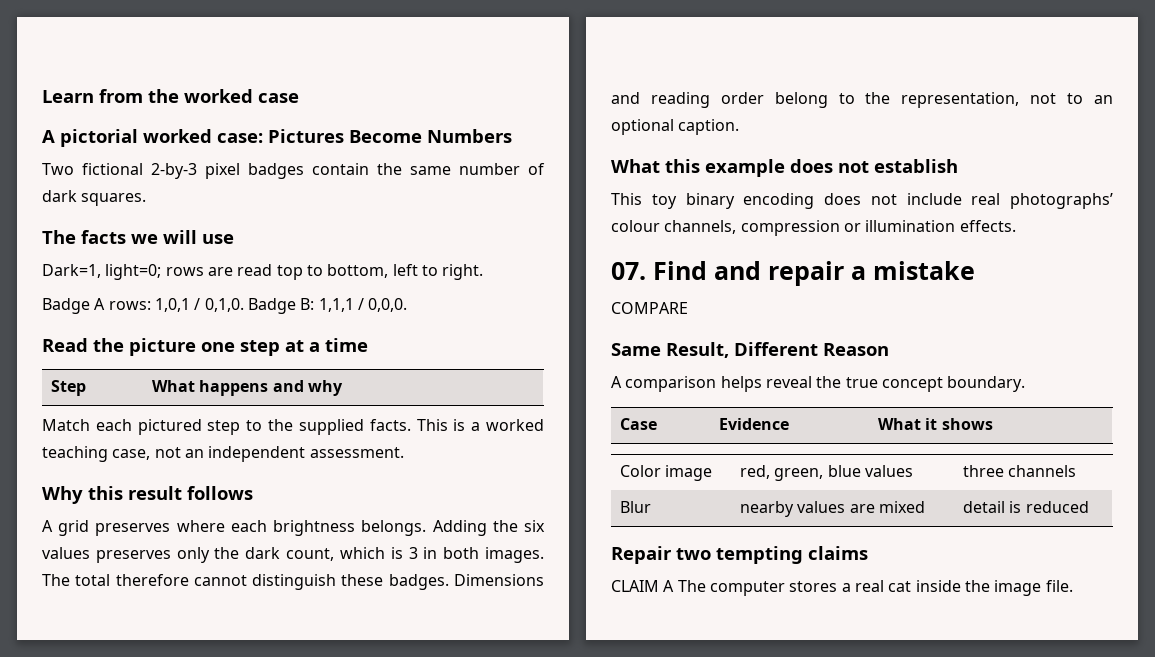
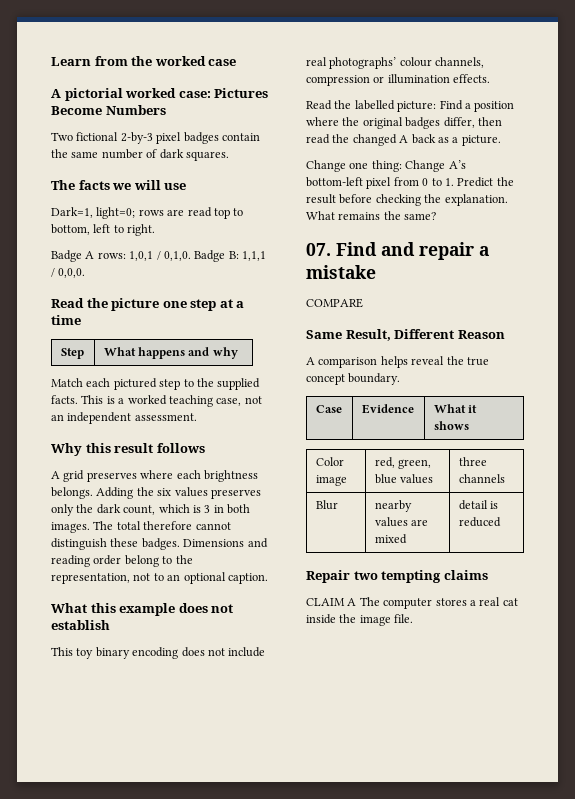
+ Read the labelled picture: Find a position where the original badges differ, then read the changed A back as a picture.
+ Change one thing: Change A’s bottom-left pixel from 0 to 1. Predict the result before checking the explanation. What remains the same?

